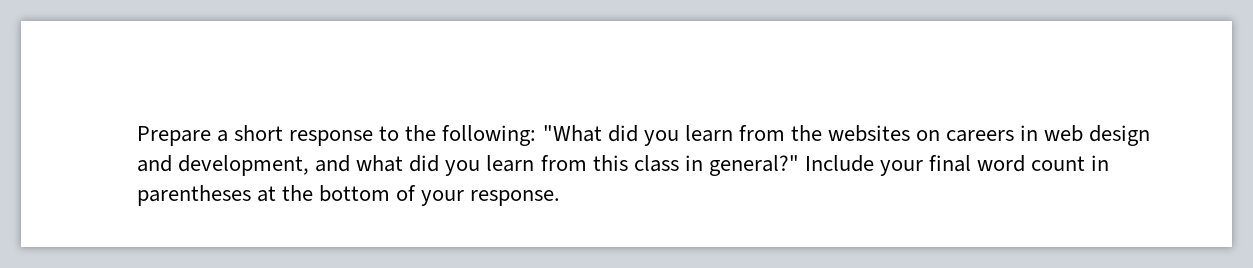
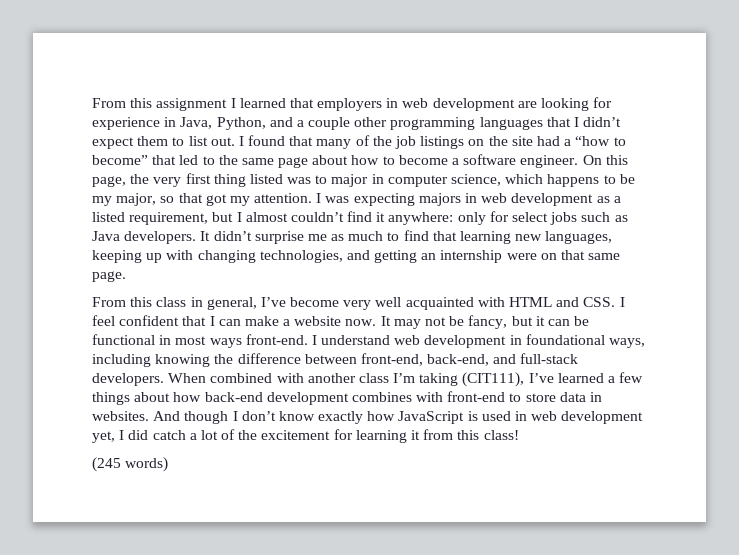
- Prepare a short response to the following: "What did you learn from the websites on careers in web design and development, and what did you learn from this class in general?" Include your final word count in parentheses at the bottom of your response.
+ From this assignment I learned that employers in web development are looking for experience in Java, Python, and a couple other programming languages that I didn’t expect them to list out. I found that many of the job listings on the site had a “how to become” that led to the same page about how to become a software engineer. On this page, the very first thing listed was to major in computer science, which happens to be my major, so that got my attention. I was expecting majors in web development as a listed requirement, but I almost couldn’t find it anywhere: only for select jobs such as Java developers. It didn’t surprise me as much to find that learning new languages, keeping up with changing technologies, and getting an internship were on that same page.
+ From this class in general, I’ve become very well acquainted with HTML and CSS. I feel confident that I can make a website now. It may not be fancy, but it can be functional in most ways front-end. I understand web development in foundational ways, including knowing the difference between front-end, back-end, and full-stack developers. When combined with another class I’m taking (CIT111), I’ve learned a few things about how back-end development combines with front-end to store data in websites. And though I don’t know exactly how JavaScript is used in web development yet, I did catch a lot of the excitement for learning it from this class!
+ (245 words)

